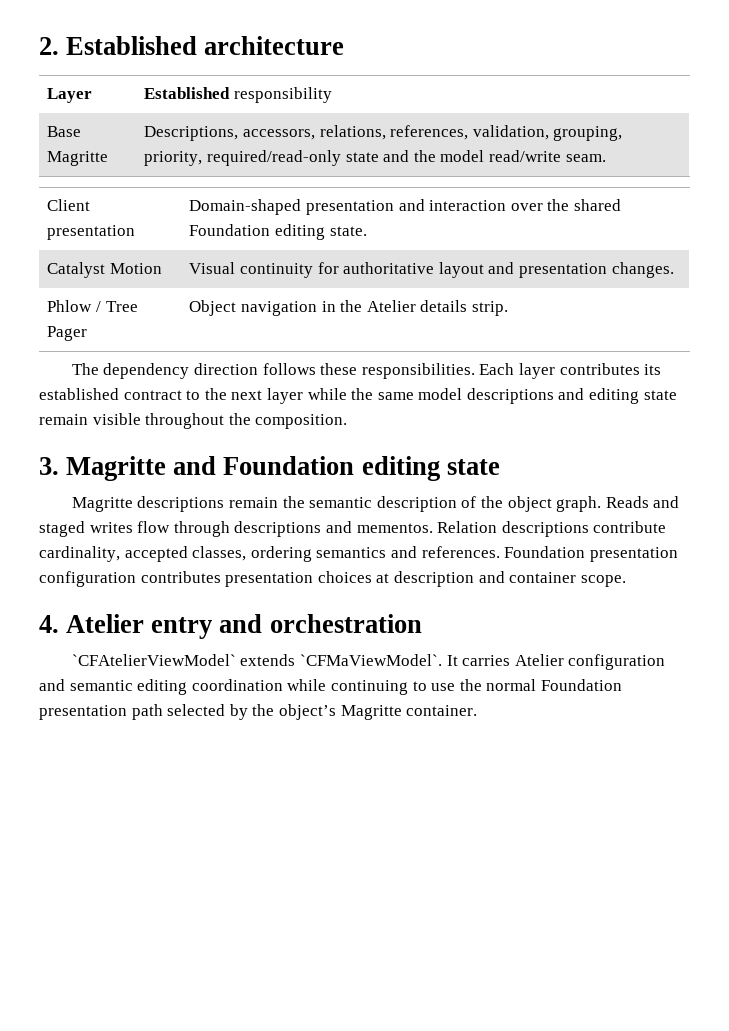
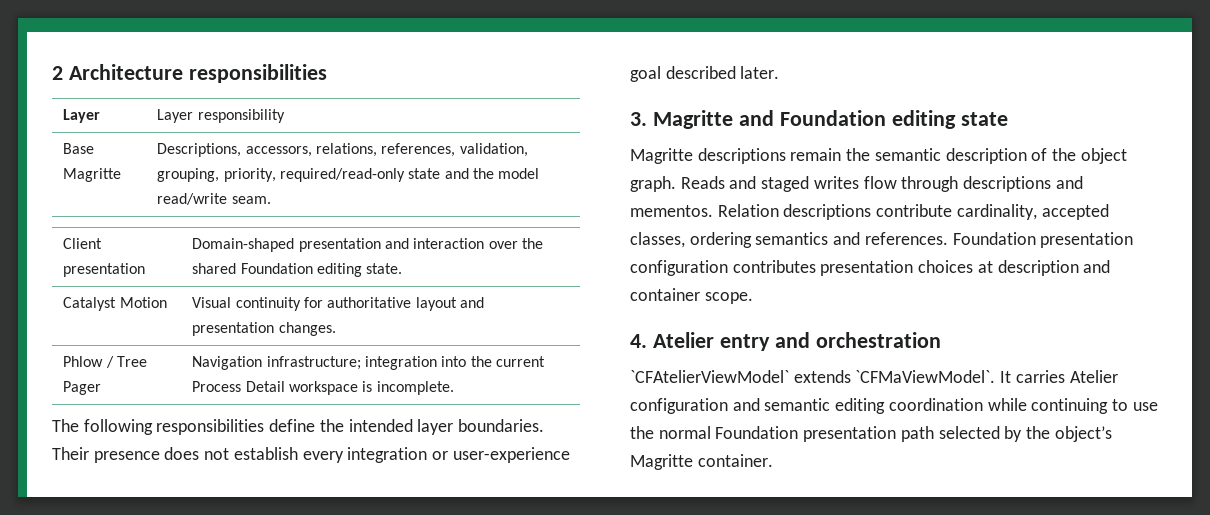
- 2. Established architecture
+ 2 Architecture responsibilities
- Layer | Established responsibility
+ Layer | Layer responsibility
- Phlow / Tree Pager | Object navigation in the Atelier details strip.
- The dependency direction follows these responsibilities. Each layer contributes its established contract to the next layer while the same model descriptions and editing state remain visible throughout the composition.
+ Phlow / Tree Pager | Navigation infrastructure; integration into the current Process Detail workspace is incomplete.
+ The following responsibilities define the intended layer boundaries. Their presence does not establish every integration or user-experience goal described later.

